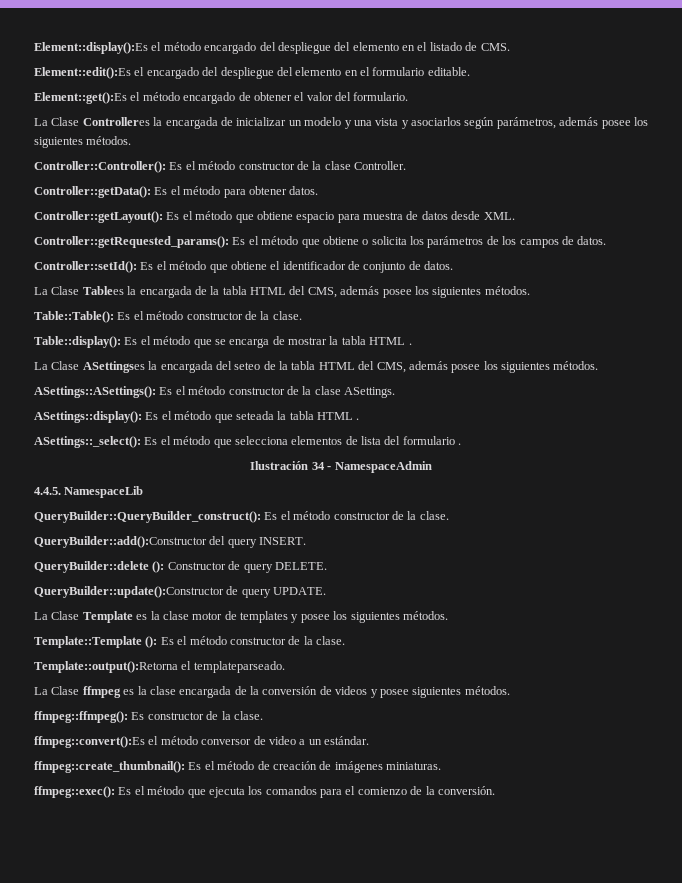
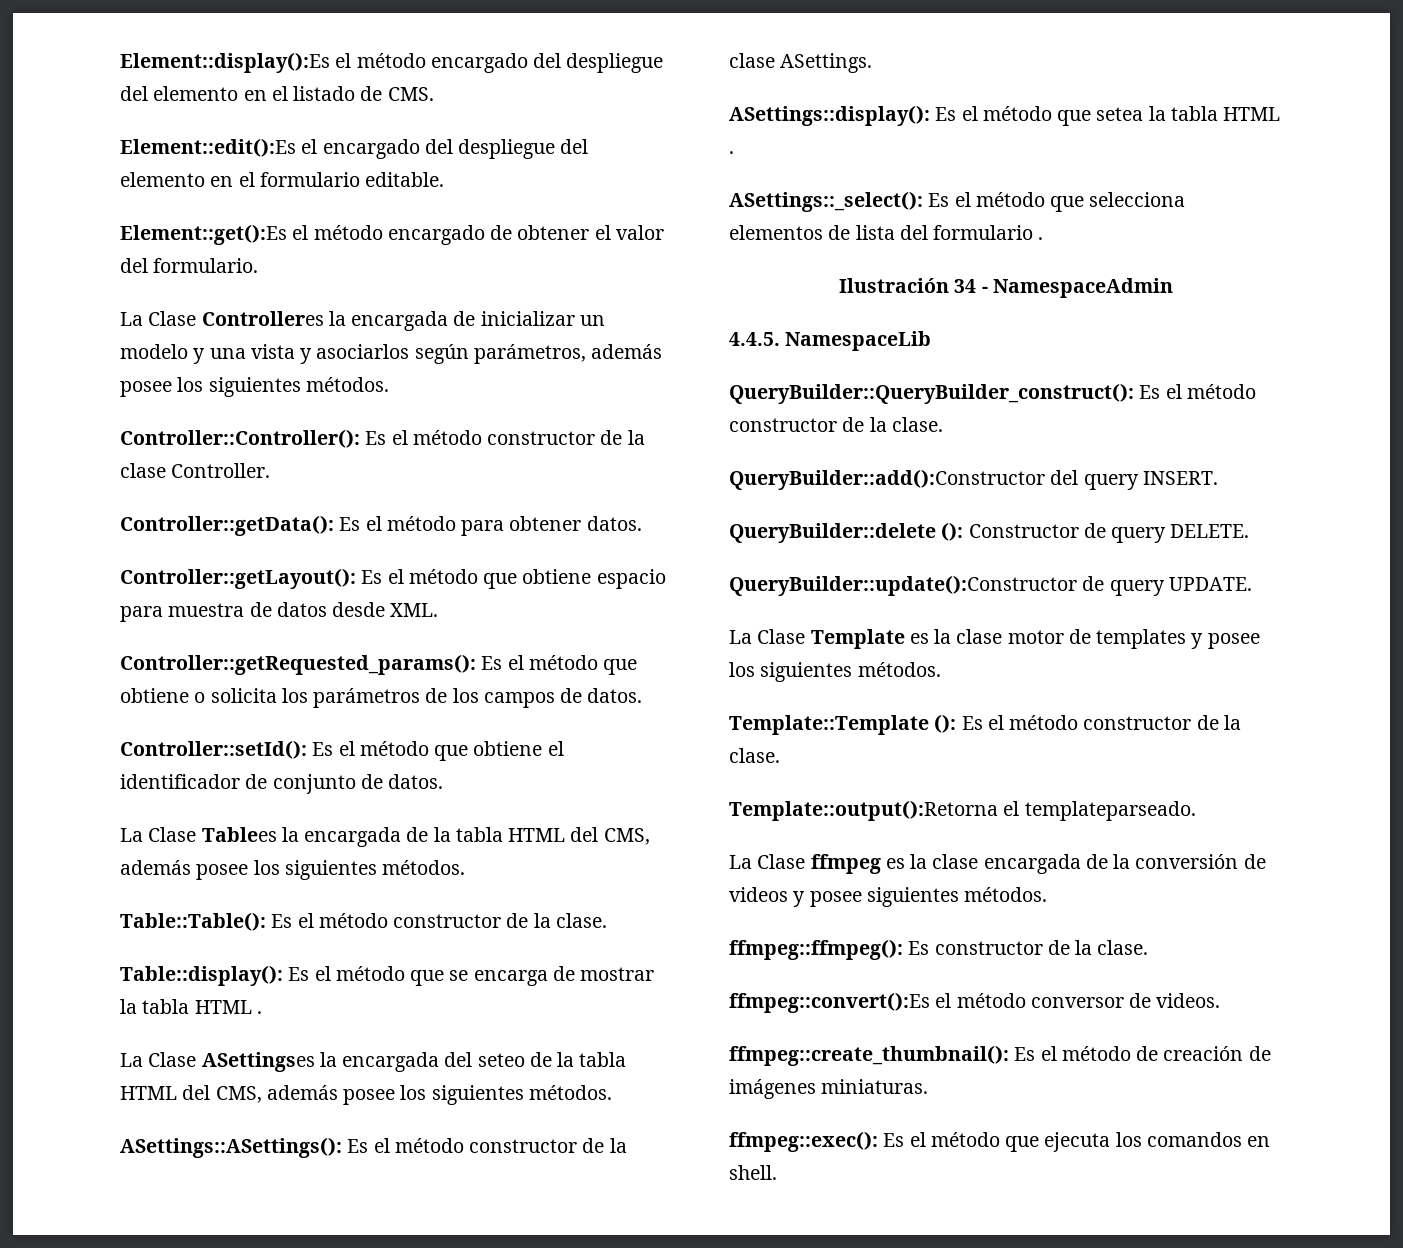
- ASettings::display(): Es el método que seteada la tabla HTML .
+ ASettings::display(): Es el método que setea la tabla HTML .
- ffmpeg::convert():Es el método conversor de video a un estándar.
+ ffmpeg::convert():Es el método conversor de videos.
- ffmpeg::exec(): Es el método que ejecuta los comandos para el comienzo de la conversión.
+ ffmpeg::exec(): Es el método que ejecuta los comandos en shell.

